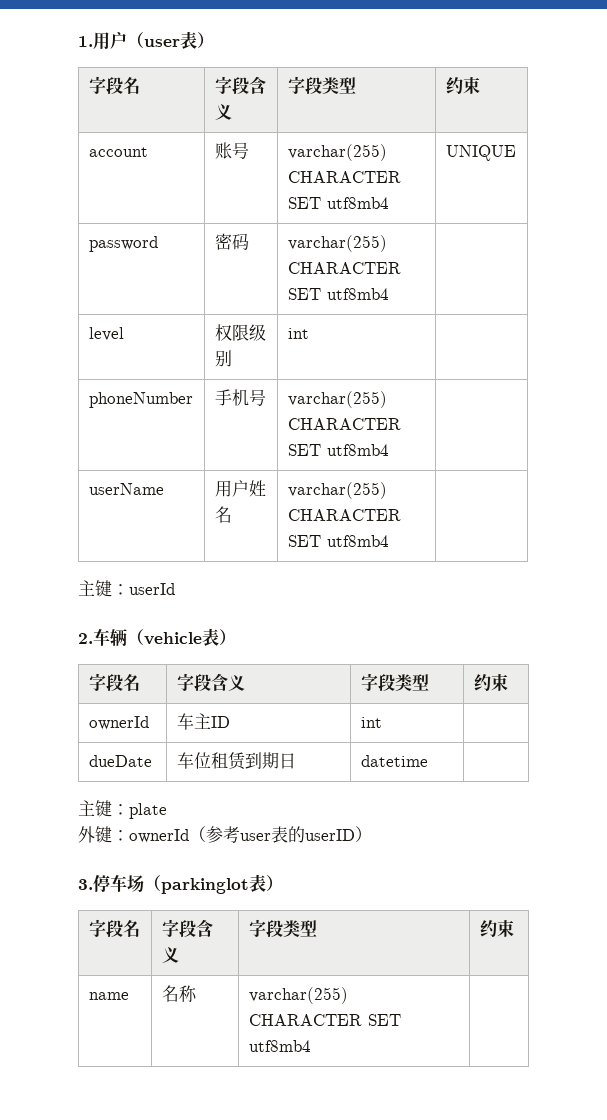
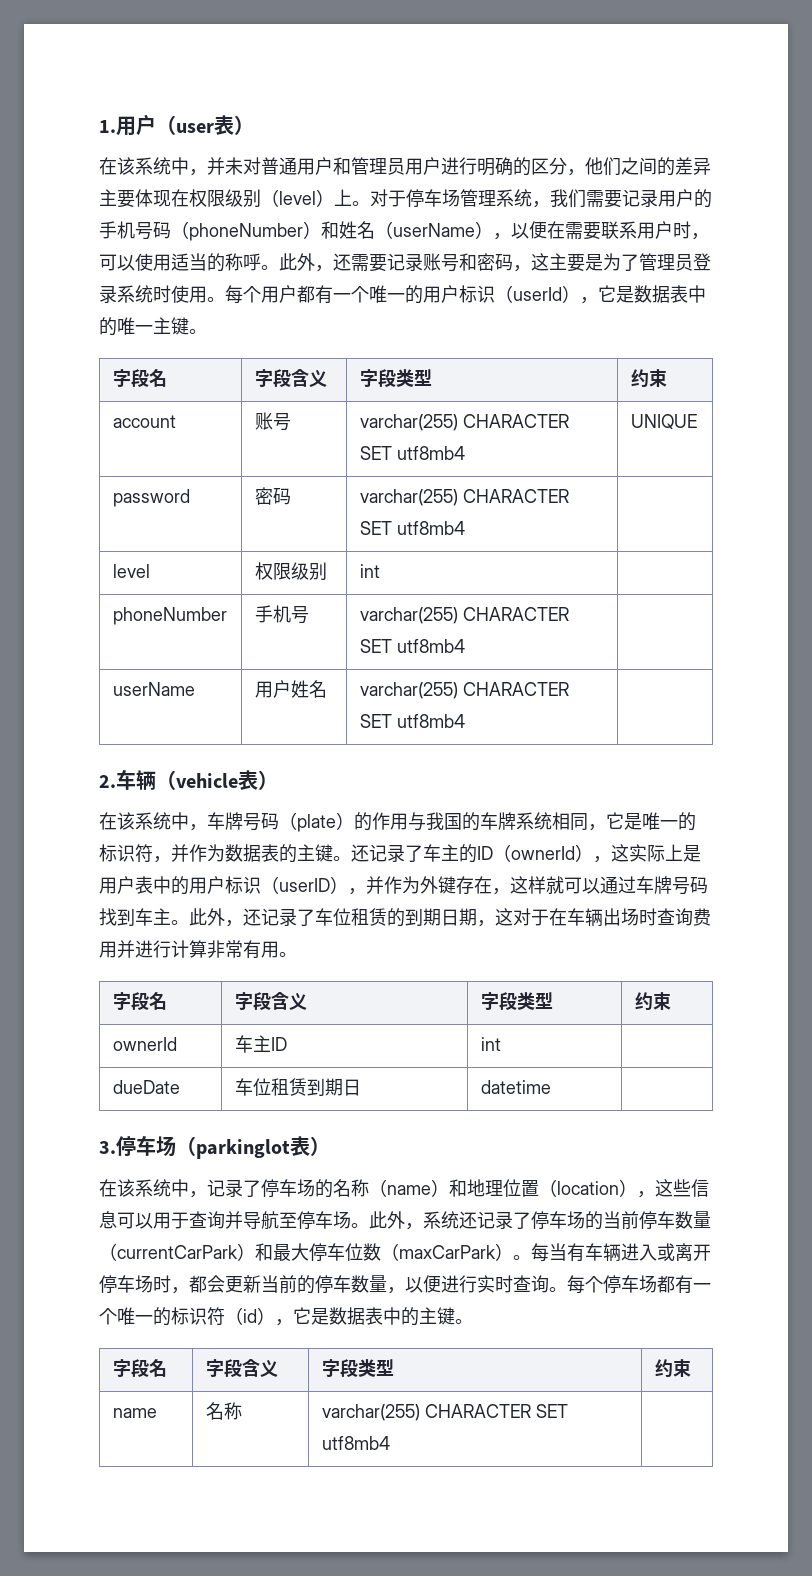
+ 在该系统中，并未对普通用户和管理员用户进行明确的区分，他们之间的差异主要体现在权限级别（level）上。对于停车场管理系统，我们需要记录用户的手机号码（phoneNumber）和姓名（userName），以便在需要联系用户时，可以使用适当的称呼。此外，还需要记录账号和密码，这主要是为了管理员登录系统时使用。每个用户都有一个唯一的用户标识（userId），它是数据表中的唯一主键。
- 主键：userId
+ 在该系统中，车牌号码（plate）的作用与我国的车牌系统相同，它是唯一的标识符，并作为数据表的主键。还记录了车主的ID（ownerId），这实际上是用户表中的用户标识（userID），并作为外键存在，这样就可以通过车牌号码找到车主。此外，还记录了车位租赁的到期日期，这对于在车辆出场时查询费用并进行计算非常有用。
- 主键：plate
- 外键：ownerId（参考user表的userID）
+ 在该系统中，记录了停车场的名称（name）和地理位置（location），这些信息可以用于查询并导航至停车场。此外，系统还记录了停车场的当前停车数量（currentCarPark）和最大停车位数（maxCarPark）。每当有车辆进入或离开停车场时，都会更新当前的停车数量，以便进行实时查询。每个停车场都有一个唯一的标识符（id），它是数据表中的主键。

